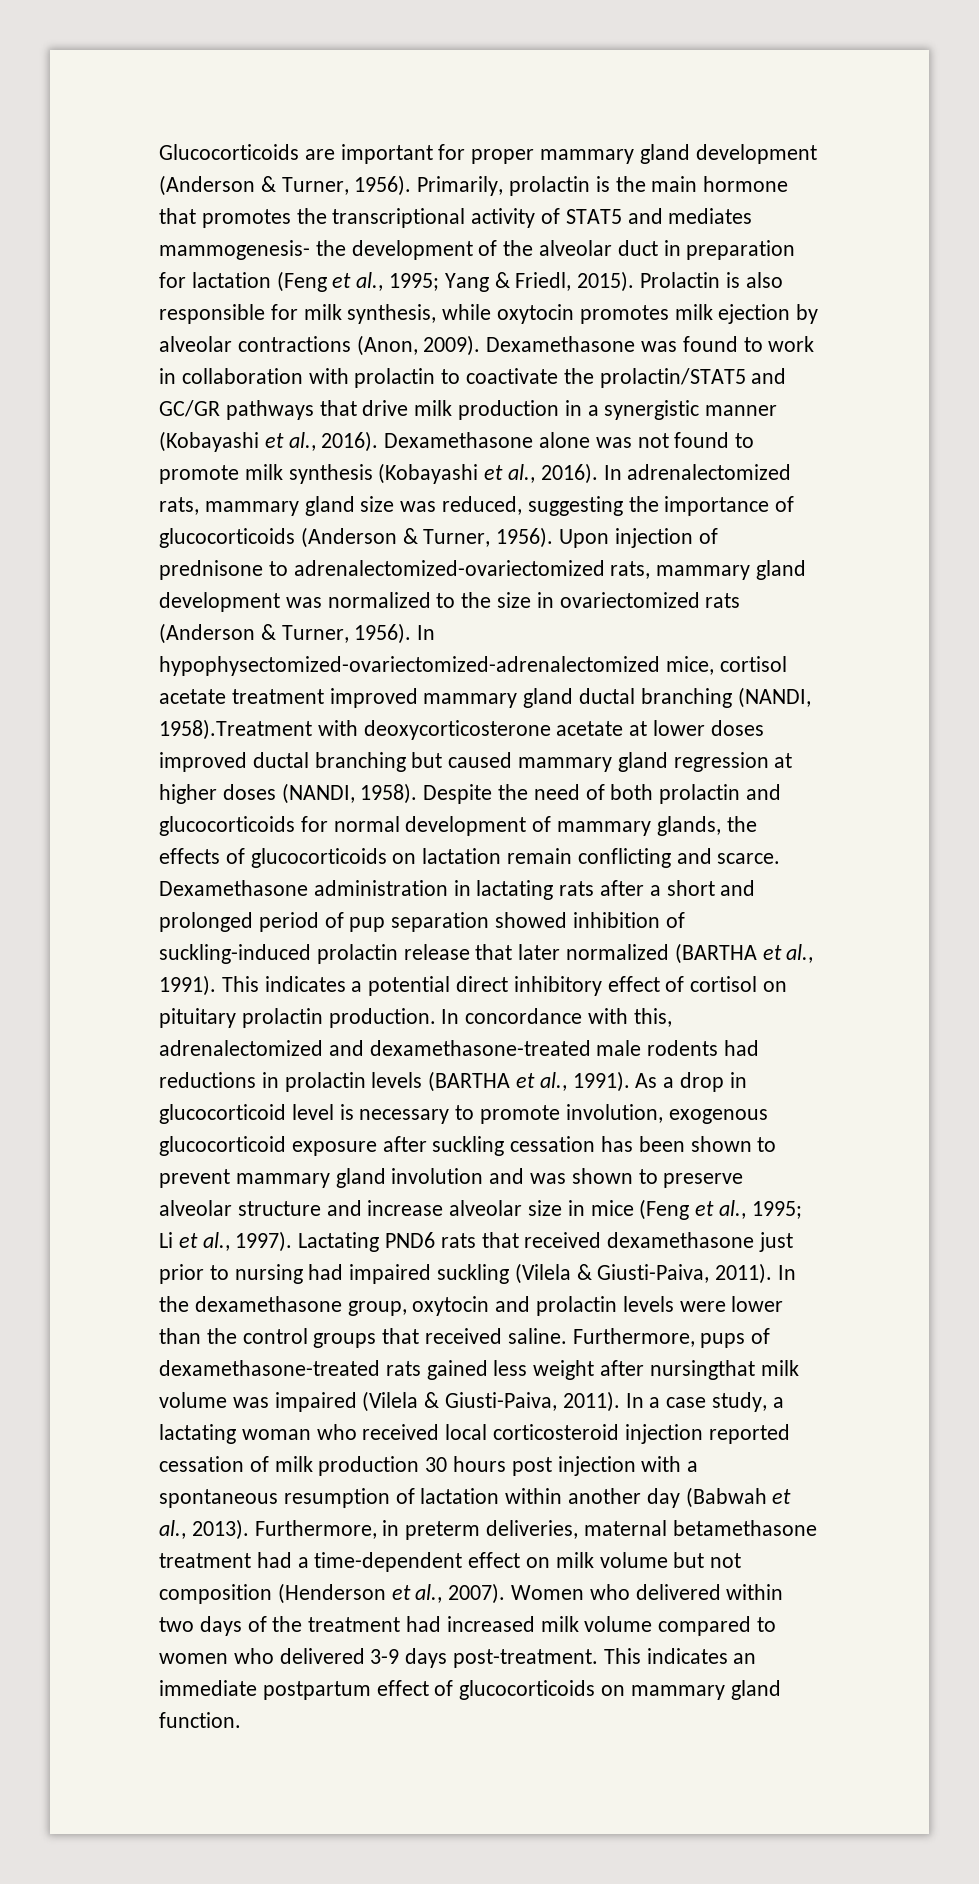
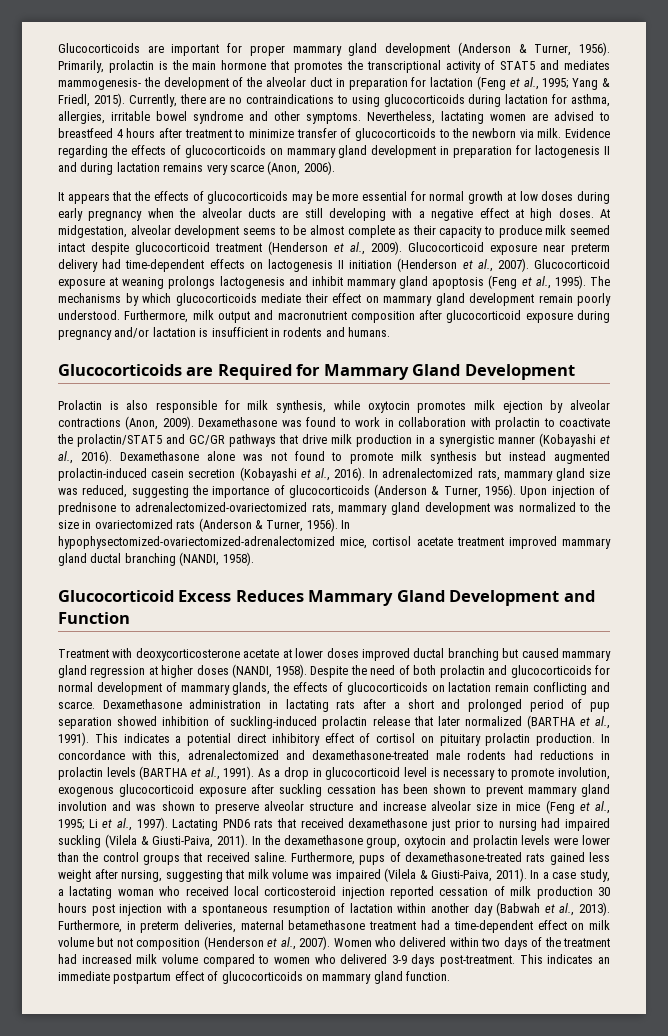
- Primarily, prolactin is the main hormone that promotes the transcriptional activity of STAT5 and mediates mammogenesis- the development of the alveolar duct in preparation for lactation (Feng et al., 1995; Yang & Friedl, 2015). Prolactin is also responsible for milk synthesis, while oxytocin promotes milk ejection by alveolar contractions (Anon, 2009).
+ Primarily, prolactin is the main hormone that promotes the transcriptional activity of STAT5 and mediates mammogenesis- the development of the alveolar duct in preparation for lactation (Feng et al., 1995; Yang & Friedl, 2015). Currently, there are no contraindications to using glucocorticoids during lactation for asthma, allergies, irritable bowel syndrome and other symptoms. Nevertheless, lactating women are advised to breastfeed 4 hours after treatment to minimize transfer of glucocorticoids to the newborn via milk. Evidence regarding the effects of glucocorticoids on mammary gland development in preparation for lactogenesis II and during lactation remains very scarce (Anon, 2006).
+ It appears that the effects of glucocorticoids may be more essential for normal growth at low doses during early pregnancy when the alveolar ducts are still developing with a negative effect at high doses. At midgestation, alveolar development seems to be almost complete as their capacity to produce milk seemed intact despite glucocorticoid treatment (Henderson et al., 2009). Glucocorticoid exposure near preterm delivery had time-dependent effects on lactogenesis II initiation (Henderson et al., 2007). Glucocorticoid exposure at weaning prolongs lactogenesis and inhibit mammary gland apoptosis (Feng et al., 1995). The mechanisms by which glucocorticoids mediate their effect on mammary gland development remain poorly understood. Furthermore, milk output and macronutrient composition after glucocorticoid exposure during pregnancy and/or lactation is insufficient in rodents and humans.
+ Glucocorticoids are Required for Mammary Gland Development
+ Prolactin is also responsible for milk synthesis, while oxytocin promotes milk ejection by alveolar contractions (Anon, 2009).
- Dexamethasone alone was not found to promote milk synthesis (Kobayashi et al., 2016).
+ Dexamethasone alone was not found to promote milk synthesis but instead augmented prolactin-induced casein secretion (Kobayashi et al., 2016).
- In hypophysectomized-ovariectomized-adrenalectomized mice, cortisol acetate treatment improved mammary gland ductal branching (NANDI, 1958).Treatment with deoxycorticosterone acetate at lower doses improved ductal branching but caused mammary gland regression at higher doses (NANDI, 1958).
+ In hypophysectomized-ovariectomized-adrenalectomized mice, cortisol acetate treatment improved mammary gland ductal branching (NANDI, 1958).
+ Glucocorticoid Excess Reduces Mammary Gland Development and Function
+ Treatment with deoxycorticosterone acetate at lower doses improved ductal branching but caused mammary gland regression at higher doses (NANDI, 1958).
- Furthermore, pups of dexamethasone-treated rats gained less weight after nursingthat milk volume was impaired (Vilela & Giusti-Paiva, 2011).
+ Furthermore, pups of dexamethasone-treated rats gained less weight after nursing, suggesting that milk volume was impaired (Vilela & Giusti-Paiva, 2011).

